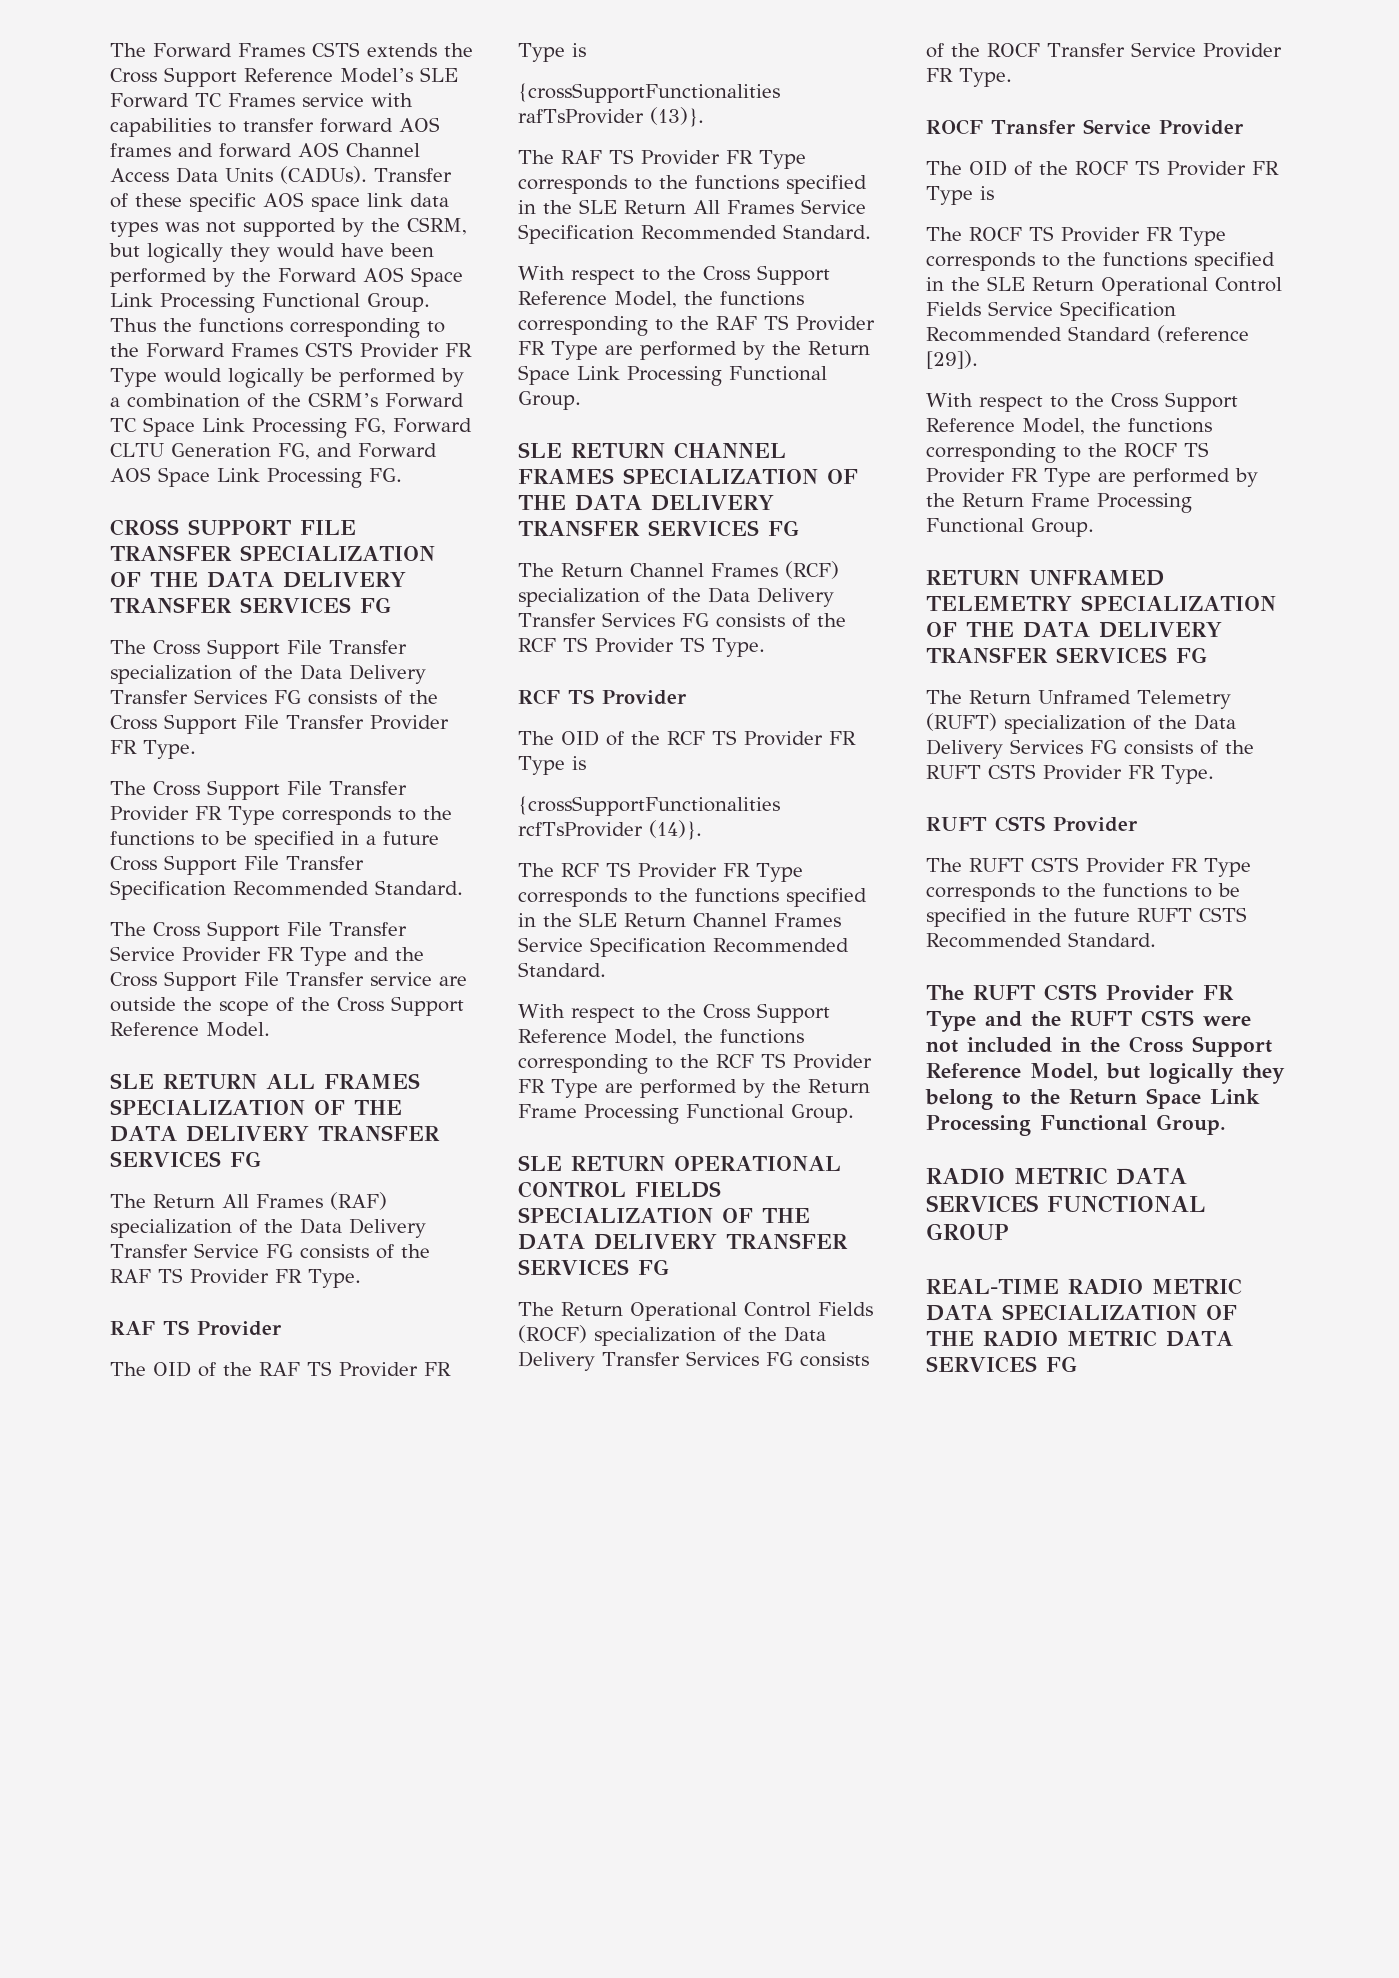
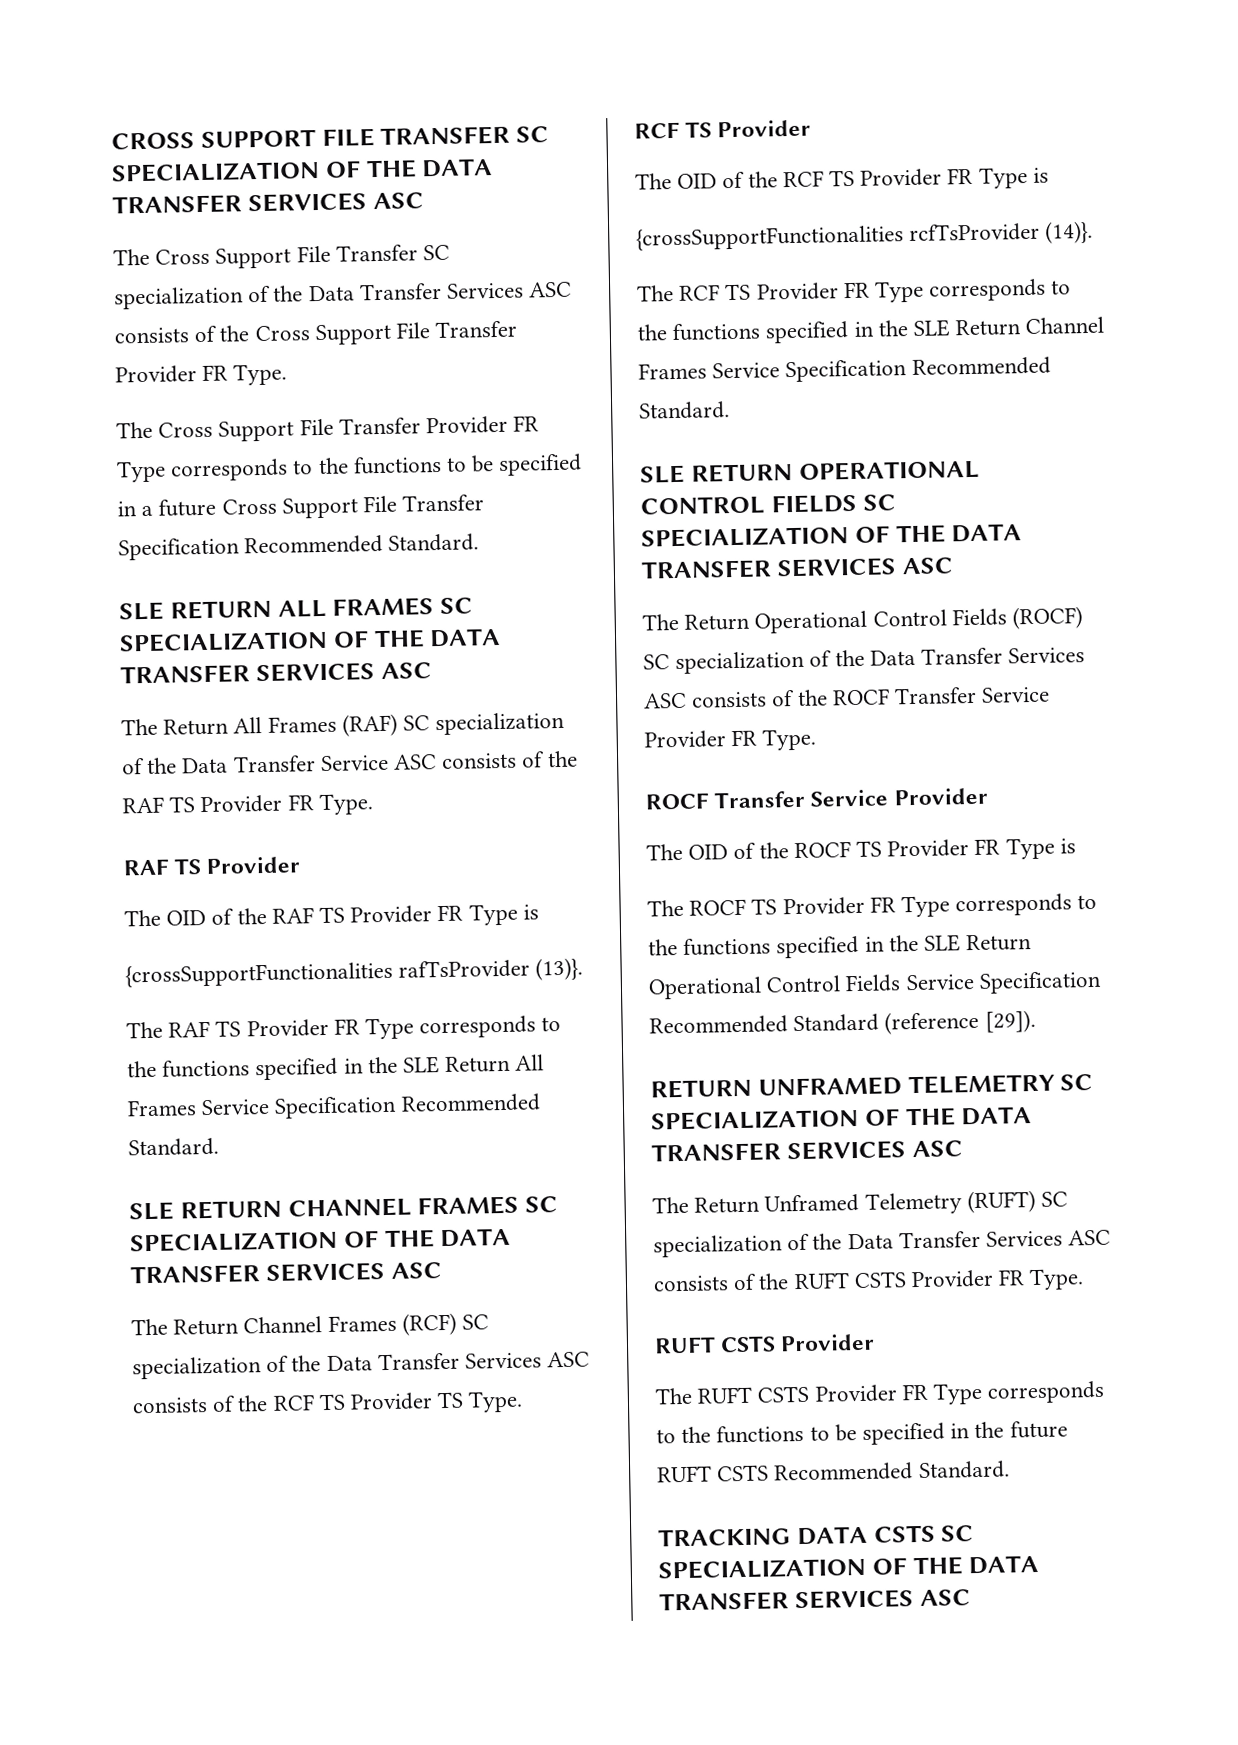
- The Forward Frames CSTS extends the Cross Support Reference Model’s SLE Forward TC Frames service with capabilities to transfer forward AOS frames and forward AOS Channel Access Data Units (CADUs). Transfer of these specific AOS space link data types was not supported by the CSRM, but logically they would have been performed by the Forward AOS Space Link Processing Functional Group. Thus the functions corresponding to the Forward Frames CSTS Provider FR Type would logically be performed by a combination of the CSRM’s Forward TC Space Link Processing FG, Forward CLTU Generation FG, and Forward AOS Space Link Processing FG.
- CROSS SUPPORT FILE TRANSFER SPECIALIZATION OF THE DATA DELIVERY TRANSFER SERVICES FG
- The Cross Support File Transfer specialization of the Data Delivery Transfer Services FG consists of the Cross Support File Transfer Provider FR Type.
+ CROSS SUPPORT FILE TRANSFER SC SPECIALIZATION OF THE DATA TRANSFER SERVICES ASC
+ The Cross Support File Transfer SC specialization of the Data Transfer Services ASC consists of the Cross Support File Transfer Provider FR Type.
- The Cross Support File Transfer Service Provider FR Type and the Cross Support File Transfer service are outside the scope of the Cross Support Reference Model.
- SLE RETURN ALL FRAMES SPECIALIZATION OF THE DATA DELIVERY TRANSFER SERVICES FG
+ SLE RETURN ALL FRAMES SC SPECIALIZATION OF THE DATA TRANSFER SERVICES ASC
- The Return All Frames (RAF) specialization of the Data Delivery Transfer Service FG consists of the RAF TS Provider FR Type.
+ The Return All Frames (RAF) SC specialization of the Data Transfer Service ASC consists of the RAF TS Provider FR Type.
- With respect to the Cross Support Reference Model, the functions corresponding to the RAF TS Provider FR Type are performed by the Return Space Link Processing Functional Group.
- SLE RETURN CHANNEL FRAMES SPECIALIZATION OF THE DATA DELIVERY TRANSFER SERVICES FG
+ SLE RETURN CHANNEL FRAMES SC SPECIALIZATION OF THE DATA TRANSFER SERVICES ASC
- The Return Channel Frames (RCF) specialization of the Data Delivery Transfer Services FG consists of the RCF TS Provider TS Type.
+ The Return Channel Frames (RCF) SC specialization of the Data Transfer Services ASC consists of the RCF TS Provider TS Type.
- With respect to the Cross Support Reference Model, the functions corresponding to the RCF TS Provider FR Type are performed by the Return Frame Processing Functional Group.
- SLE RETURN OPERATIONAL CONTROL FIELDS SPECIALIZATION OF THE DATA DELIVERY TRANSFER SERVICES FG
+ SLE RETURN OPERATIONAL CONTROL FIELDS SC SPECIALIZATION OF THE DATA TRANSFER SERVICES ASC
- The Return Operational Control Fields (ROCF) specialization of the Data Delivery Transfer Services FG consists of the ROCF Transfer Service Provider FR Type.
+ The Return Operational Control Fields (ROCF) SC specialization of the Data Transfer Services ASC consists of the ROCF Transfer Service Provider FR Type.
- With respect to the Cross Support Reference Model, the functions corresponding to the ROCF TS Provider FR Type are performed by the Return Frame Processing Functional Group.
- RETURN UNFRAMED TELEMETRY SPECIALIZATION OF THE DATA DELIVERY TRANSFER SERVICES FG
+ RETURN UNFRAMED TELEMETRY SC SPECIALIZATION OF THE DATA TRANSFER SERVICES ASC
- The Return Unframed Telemetry (RUFT) specialization of the Data Delivery Services FG consists of the RUFT CSTS Provider FR Type.
+ The Return Unframed Telemetry (RUFT) SC specialization of the Data Transfer Services ASC consists of the RUFT CSTS Provider FR Type.
- The RUFT CSTS Provider FR Type and the RUFT CSTS were not included in the Cross Support Reference Model, but logically they belong to the Return Space Link Processing Functional Group.
- RADIO METRIC DATA SERVICES FUNCTIONAL GROUP
- REAL-TIME RADIO METRIC DATA SPECIALIZATION OF THE RADIO METRIC DATA SERVICES FG
+ TRACKING DATA CSTS SC SPECIALIZATION OF THE DATA TRANSFER SERVICES ASC

